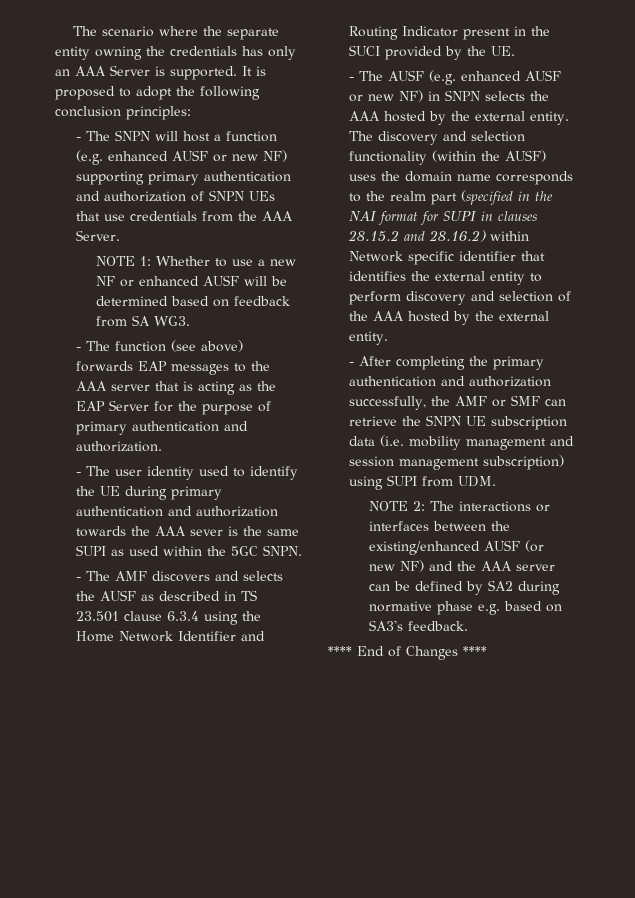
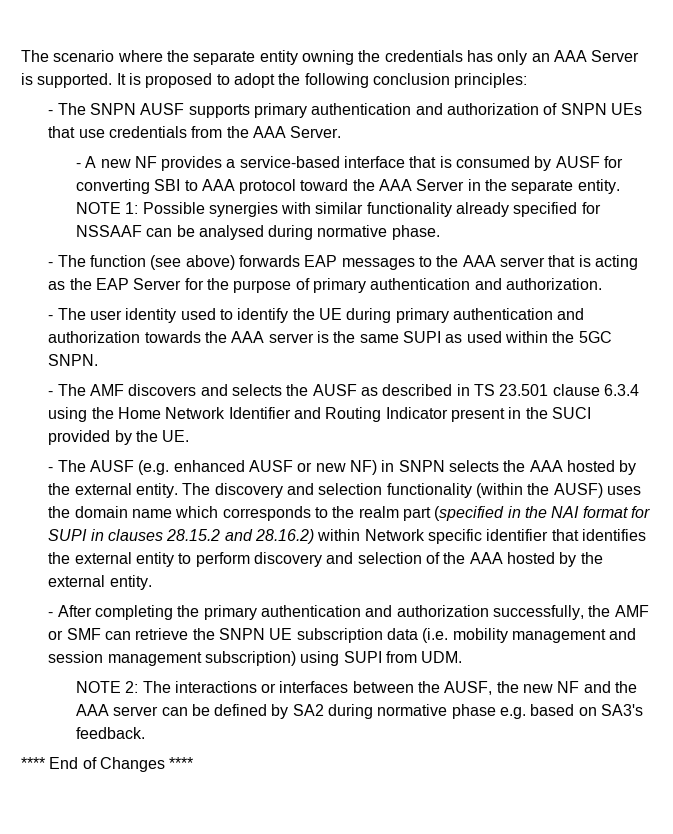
- - The SNPN will host a function (e.g. enhanced AUSF or new NF) supporting primary authentication and authorization of SNPN UEs that use credentials from the AAA Server.
+ - The SNPN AUSF supports primary authentication and authorization of SNPN UEs that use credentials from the AAA Server.
- NOTE 1: Whether to use a new NF or enhanced AUSF will be determined based on feedback from SA WG3.
+ - A new NF provides a service-based interface that is consumed by AUSF for converting SBI to AAA protocol toward the AAA Server in the separate entity. NOTE 1: Possible synergies with similar functionality already specified for NSSAAF can be analysed during normative phase.
- - The user identity used to identify the UE during primary authentication and authorization towards the AAA sever is the same SUPI as used within the 5GC SNPN.
+ - The user identity used to identify the UE during primary authentication and authorization towards the AAA server is the same SUPI as used within the 5GC SNPN.
- The discovery and selection functionality (within the AUSF) uses the domain name corresponds to the realm part (specified in the NAI format for SUPI in clauses 28.15.2 and 28.16.2) within Network specific identifier that identifies the external entity to perform discovery and selection of the AAA hosted by the external entity.
+ The discovery and selection functionality (within the AUSF) uses the domain name which corresponds to the realm part (specified in the NAI format for SUPI in clauses 28.15.2 and 28.16.2) within Network specific identifier that identifies the external entity to perform discovery and selection of the AAA hosted by the external entity.
- NOTE 2: The interactions or interfaces between the existing/enhanced AUSF (or new NF) and the AAA server can be defined by SA2 during normative phase e.g. based on SA3's feedback.
+ NOTE 2: The interactions or interfaces between the AUSF, the new NF and the AAA server can be defined by SA2 during normative phase e.g. based on SA3's feedback.

